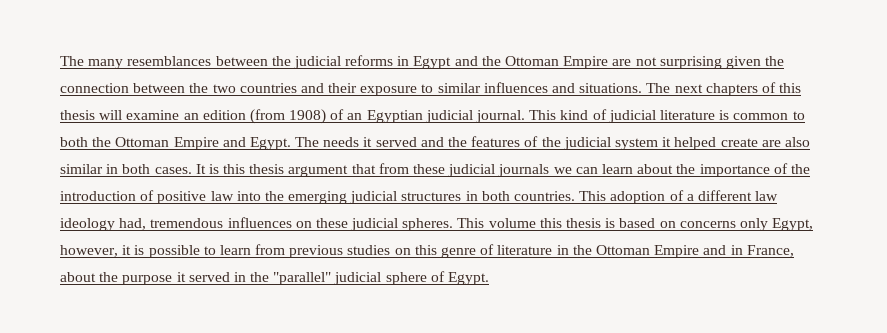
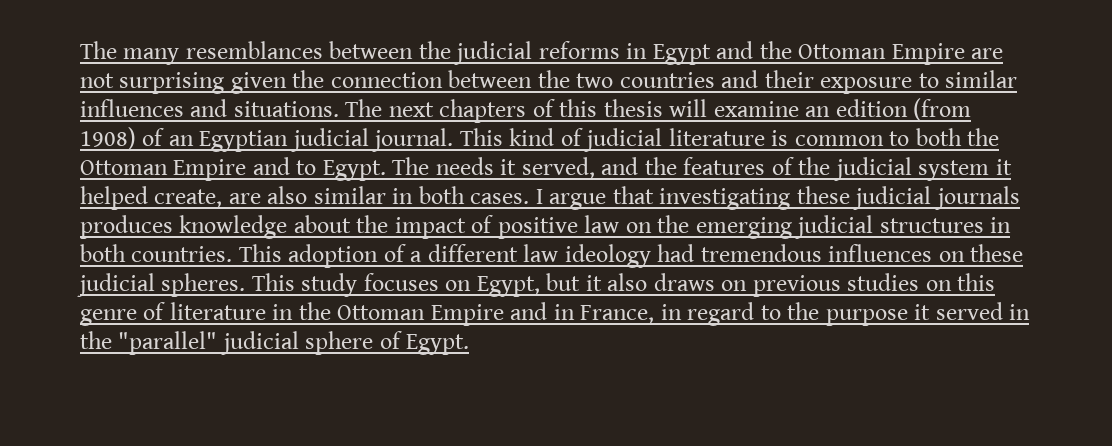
- This kind of judicial literature is common to both the Ottoman Empire and Egypt.
+ This kind of judicial literature is common to both the Ottoman Empire and to Egypt.
- The needs it served and the features of the judicial system it helped create are also similar in both cases.
+ The needs it served, and the features of the judicial system it helped create, are also similar in both cases.
- It is this thesis argument that from these judicial journals we can learn about the importance of the introduction of positive law into the emerging judicial structures in both countries.
+ I argue that investigating these judicial journals produces knowledge about the impact of positive law on the emerging judicial structures in both countries.
- This adoption of a different law ideology had, tremendous influences on these judicial spheres.
+ This adoption of a different law ideology had tremendous influences on these judicial spheres.
- This volume this thesis is based on concerns only Egypt, however, it is possible to learn from previous studies on this genre of literature in the Ottoman Empire and in France, about the purpose it served in the "parallel" judicial sphere of Egypt.
+ This study focuses on Egypt, but it also draws on previous studies on this genre of literature in the Ottoman Empire and in France, in regard to the purpose it served in the "parallel" judicial sphere of Egypt.

